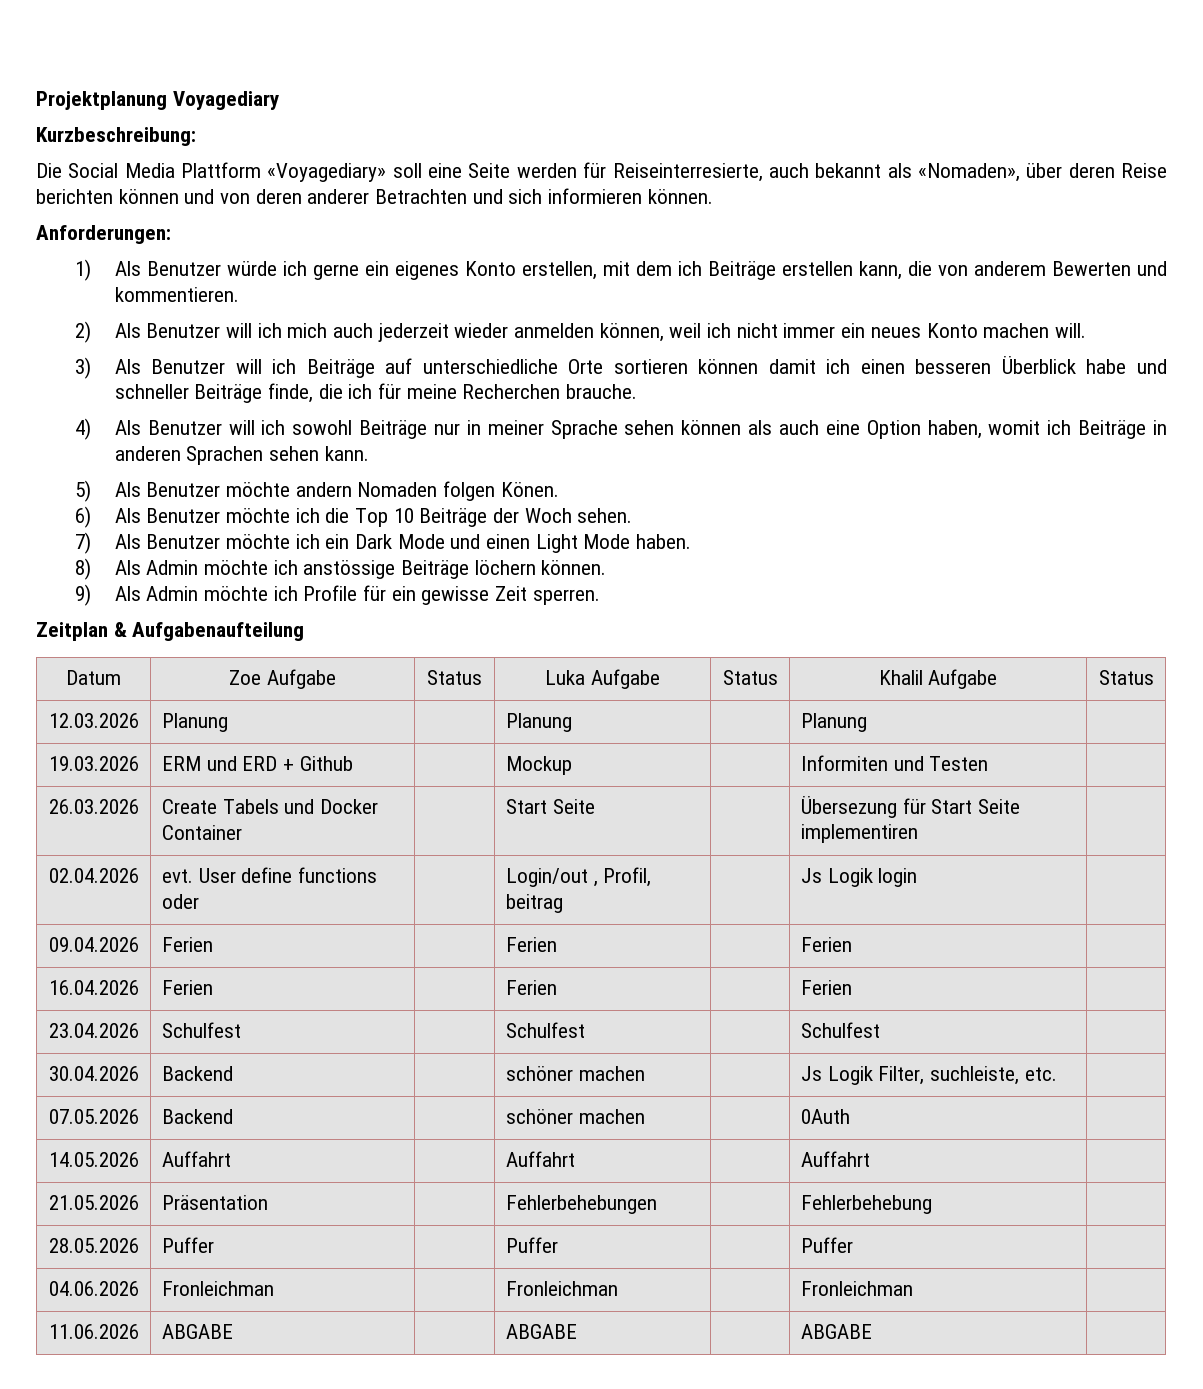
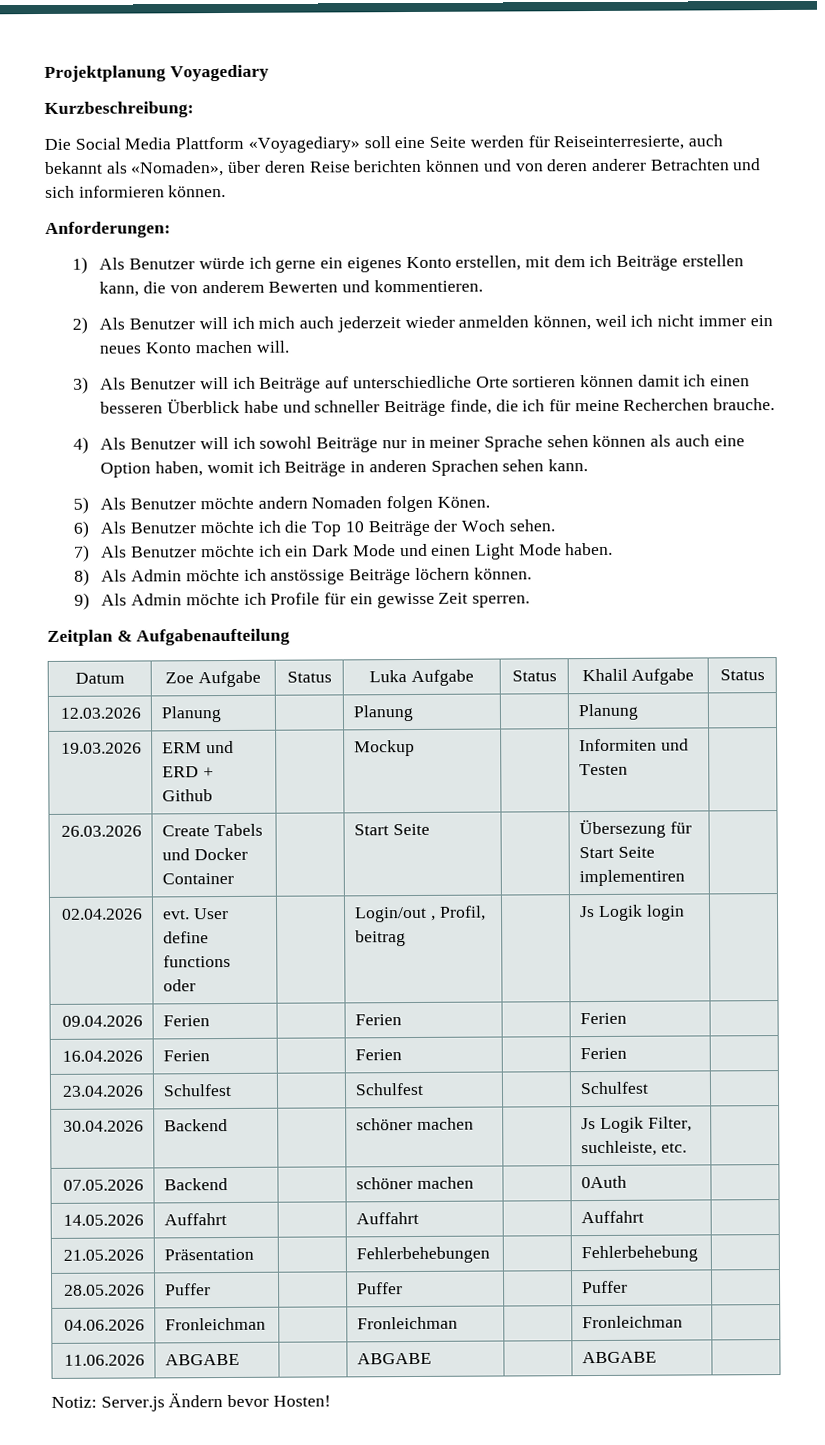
+ Notiz: Server.js Ändern bevor Hosten!

